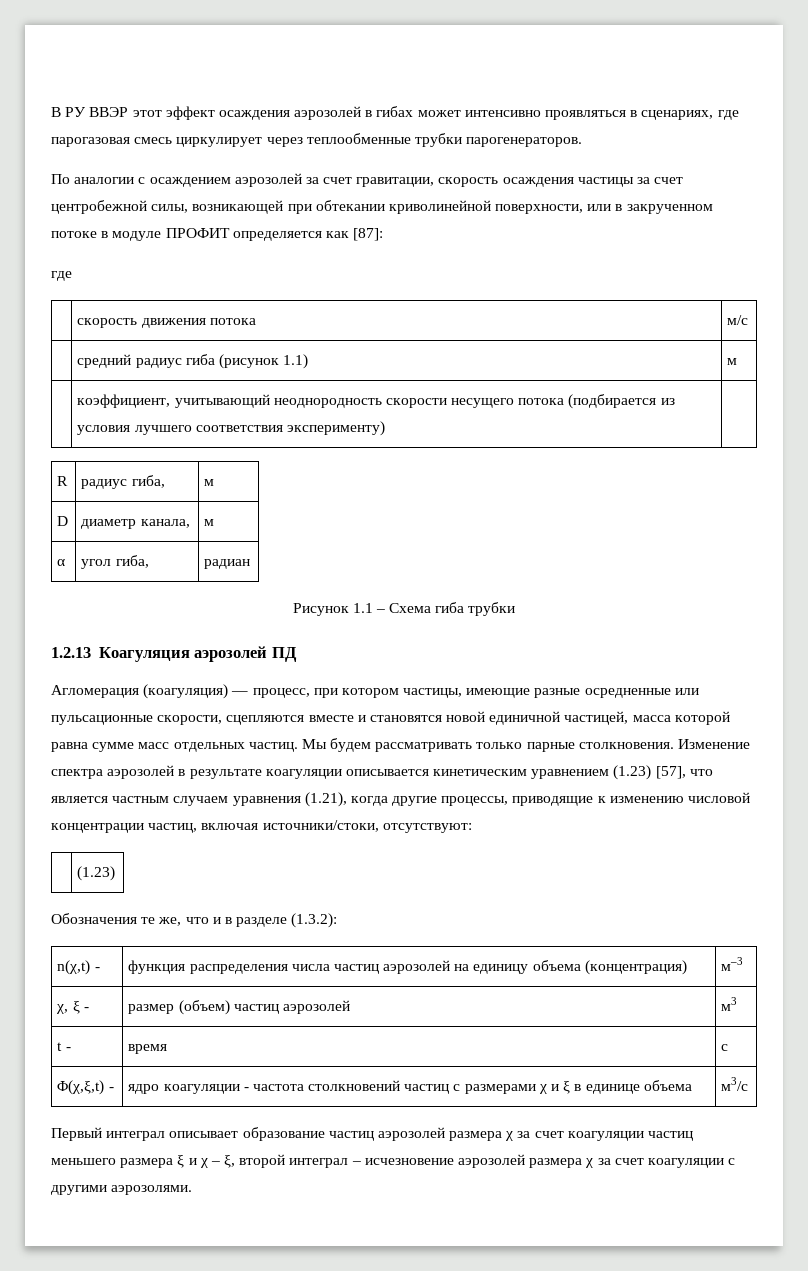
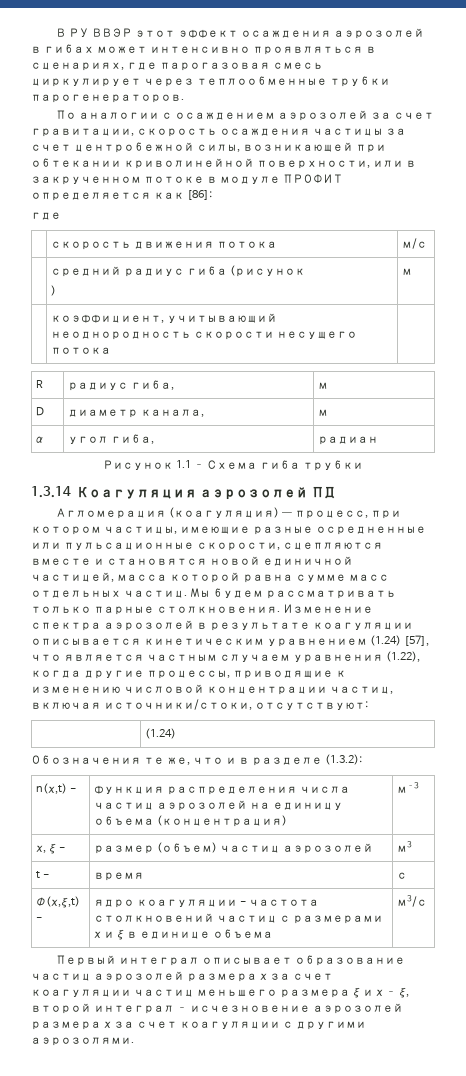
- По аналогии с осаждением аэрозолей за счет гравитации, скорость осаждения частицы за счет центробежной силы, возникающей при обтекании криволинейной поверхности, или в закрученном потоке в модуле ПРОФИТ определяется как [87]:
+ По аналогии с осаждением аэрозолей за счет гравитации, скорость осаждения частицы за счет центробежной силы, возникающей при обтекании криволинейной поверхности, или в закрученном потоке в модуле ПРОФИТ определяется как [86]:
- | средний радиус гиба (рисунок 1.1) | м
+ | средний радиус гиба (рисунок
+ ) | м
- | коэффициент, учитывающий неоднородность скорости несущего потока (подбирается из условия лучшего соответствия эксперименту) |
+ | коэффициент, учитывающий неоднородность скорости несущего потока |
- 1.2.13 Коагуляция аэрозолей ПД
+ 1.3.14 Коагуляция аэрозолей ПД
- Изменение спектра аэрозолей в результате коагуляции описывается кинетическим уравнением (1.23) [57], что является частным случаем уравнения (1.21), когда другие процессы, приводящие к изменению числовой концентрации частиц, включая источники/стоки, отсутствуют:
+ Изменение спектра аэрозолей в результате коагуляции описывается кинетическим уравнением (1.24) [57], что является частным случаем уравнения (1.22), когда другие процессы, приводящие к изменению числовой концентрации частиц, включая источники/стоки, отсутствуют:
- | (1.23)
+ | (1.24)

